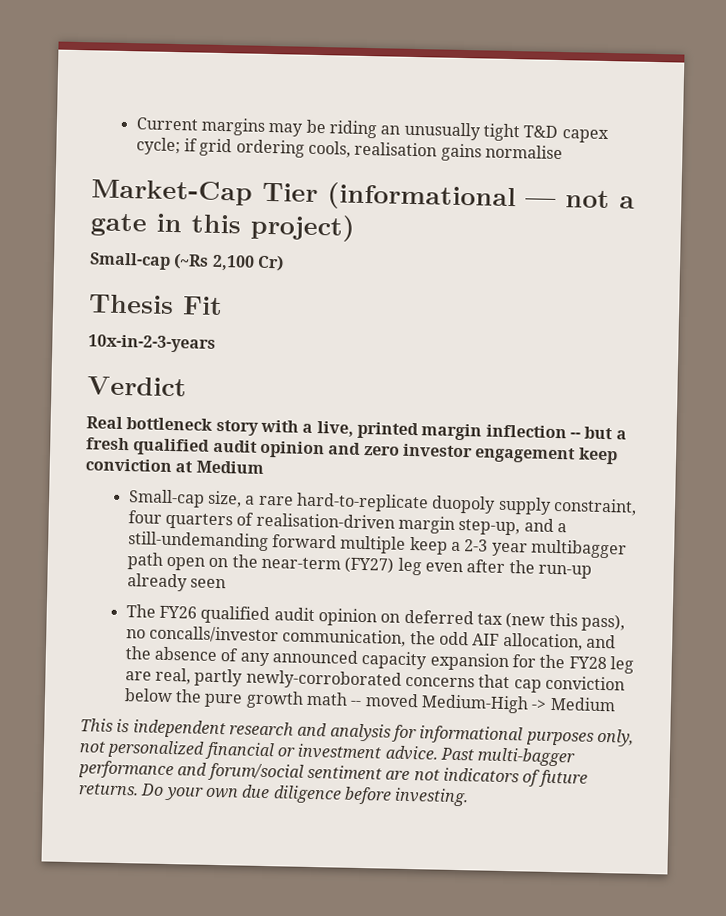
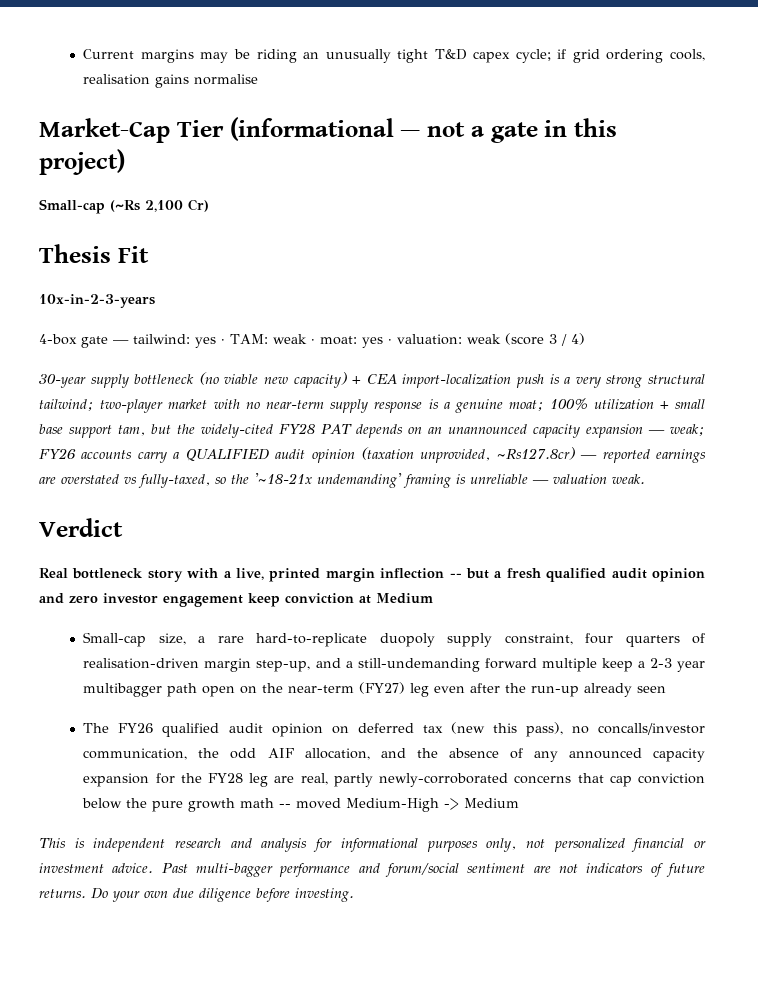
+ 4-box gate — tailwind: yes · TAM: weak · moat: yes · valuation: weak (score 3 / 4)
+ 30-year supply bottleneck (no viable new capacity) + CEA import-localization push is a very strong structural tailwind; two-player market with no near-term supply response is a genuine moat; 100% utilization + small base support tam, but the widely-cited FY28 PAT depends on an unannounced capacity expansion — weak; FY26 accounts carry a QUALIFIED audit opinion (taxation unprovided, ~Rs127.8cr) — reported earnings are overstated vs fully-taxed, so the '~18-21x undemanding' framing is unreliable — valuation weak.

